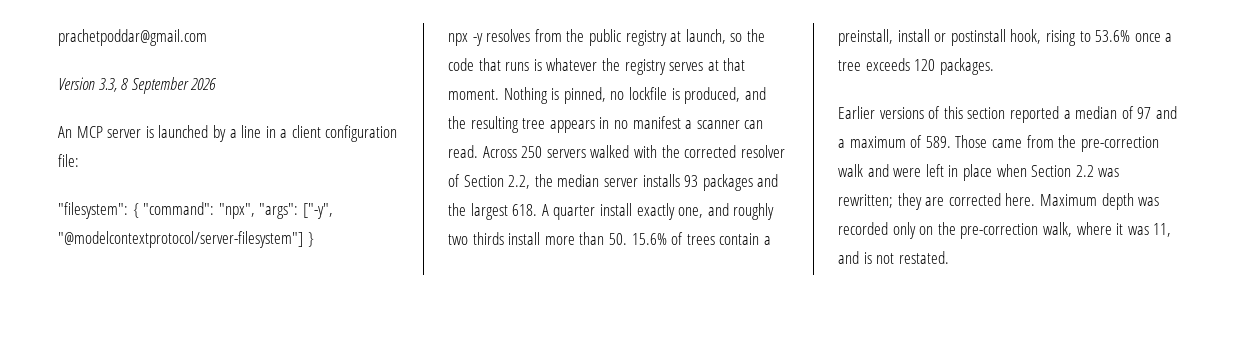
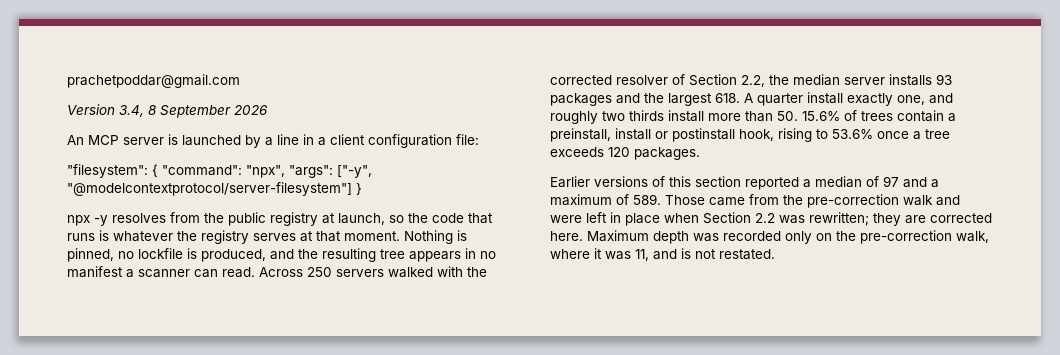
- Version 3.3, 8 September 2026
+ Version 3.4, 8 September 2026

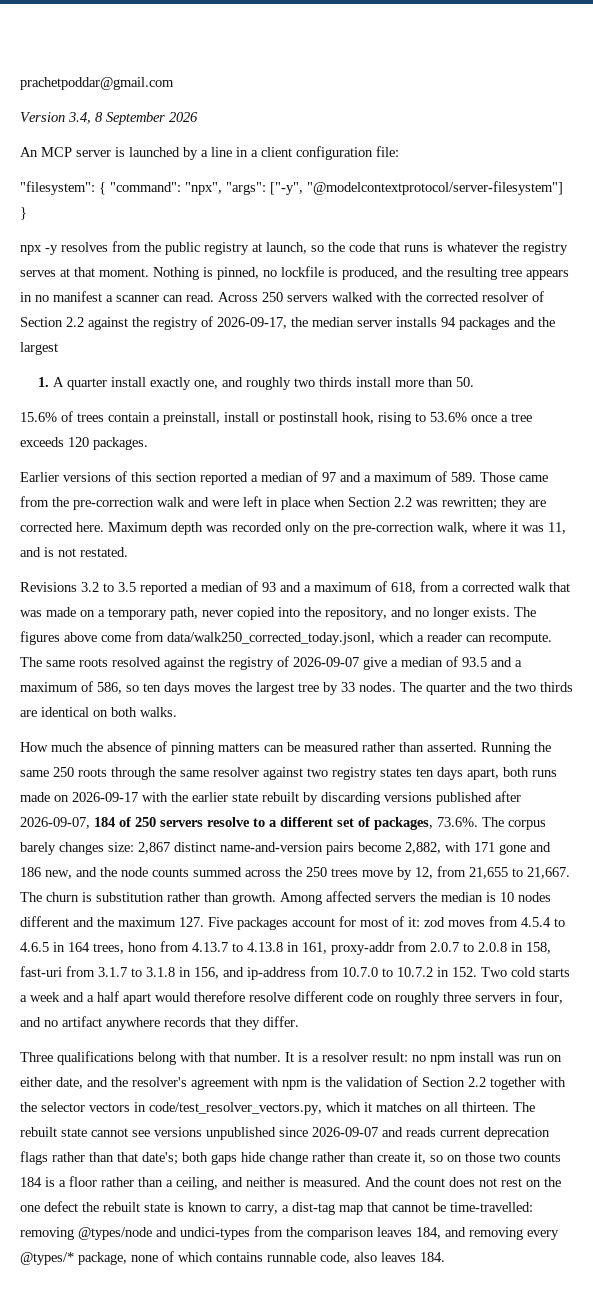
- Across 250 servers walked with the corrected resolver of Section 2.2, the median server installs 93 packages and the largest 618. A quarter install exactly one, and roughly two thirds install more than 50. 15.6% of trees contain a preinstall, install or postinstall hook, rising to 53.6% once a tree exceeds 120 packages.
+ Across 250 servers walked with the corrected resolver of Section 2.2 against the registry of 2026-09-17, the median server installs 94 packages and the largest
+ 1. A quarter install exactly one, and roughly two thirds install more than 50.
+ 15.6% of trees contain a preinstall, install or postinstall hook, rising to 53.6% once a tree exceeds 120 packages.
+ Revisions 3.2 to 3.5 reported a median of 93 and a maximum of 618, from a corrected walk that was made on a temporary path, never copied into the repository, and no longer exists. The figures above come from data/walk250_corrected_today.jsonl, which a reader can recompute. The same roots resolved against the registry of 2026-09-07 give a median of 93.5 and a maximum of 586, so ten days moves the largest tree by 33 nodes. The quarter and the two thirds are identical on both walks.
+ How much the absence of pinning matters can be measured rather than asserted. Running the same 250 roots through the same resolver against two registry states ten days apart, both runs made on 2026-09-17 with the earlier state rebuilt by discarding versions published after 2026-09-07, 184 of 250 servers resolve to a different set of packages, 73.6%. The corpus barely changes size: 2,867 distinct name-and-version pairs become 2,882, with 171 gone and 186 new, and the node counts summed across the 250 trees move by 12, from 21,655 to 21,667. The churn is substitution rather than growth. Among affected servers the median is 10 nodes different and the maximum 127. Five packages account for most of it: zod moves from 4.5.4 to 4.6.5 in 164 trees, hono from 4.13.7 to 4.13.8 in 161, proxy-addr from 2.0.7 to 2.0.8 in 158, fast-uri from 3.1.7 to 3.1.8 in 156, and ip-address from 10.7.0 to 10.7.2 in 152. Two cold starts a week and a half apart would therefore resolve different code on roughly three servers in four, and no artifact anywhere records that they differ.
+ Three qualifications belong with that number. It is a resolver result: no npm install was run on either date, and the resolver's agreement with npm is the validation of Section 2.2 together with the selector vectors in code/test_resolver_vectors.py, which it matches on all thirteen. The rebuilt state cannot see versions unpublished since 2026-09-07 and reads current deprecation flags rather than that date's; both gaps hide change rather than create it, so on those two counts 184 is a floor rather than a ceiling, and neither is measured. And the count does not rest on the one defect the rebuilt state is known to carry, a dist-tag map that cannot be time-travelled: removing @types/node and undici-types from the comparison leaves 184, and removing every @types/* package, none of which contains runnable code, also leaves 184.

